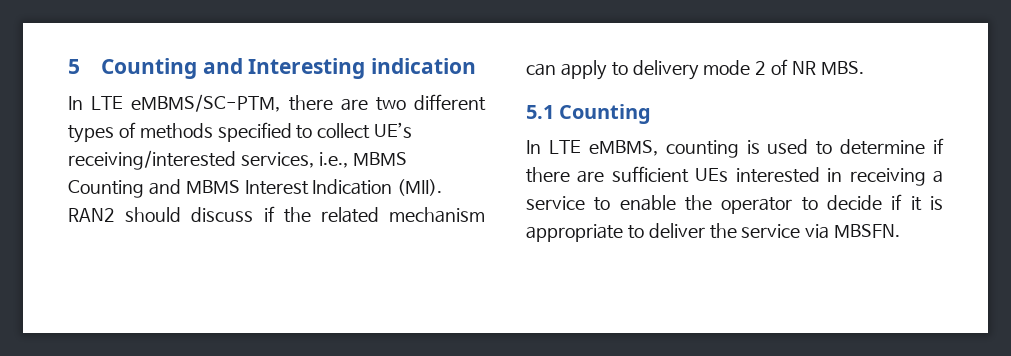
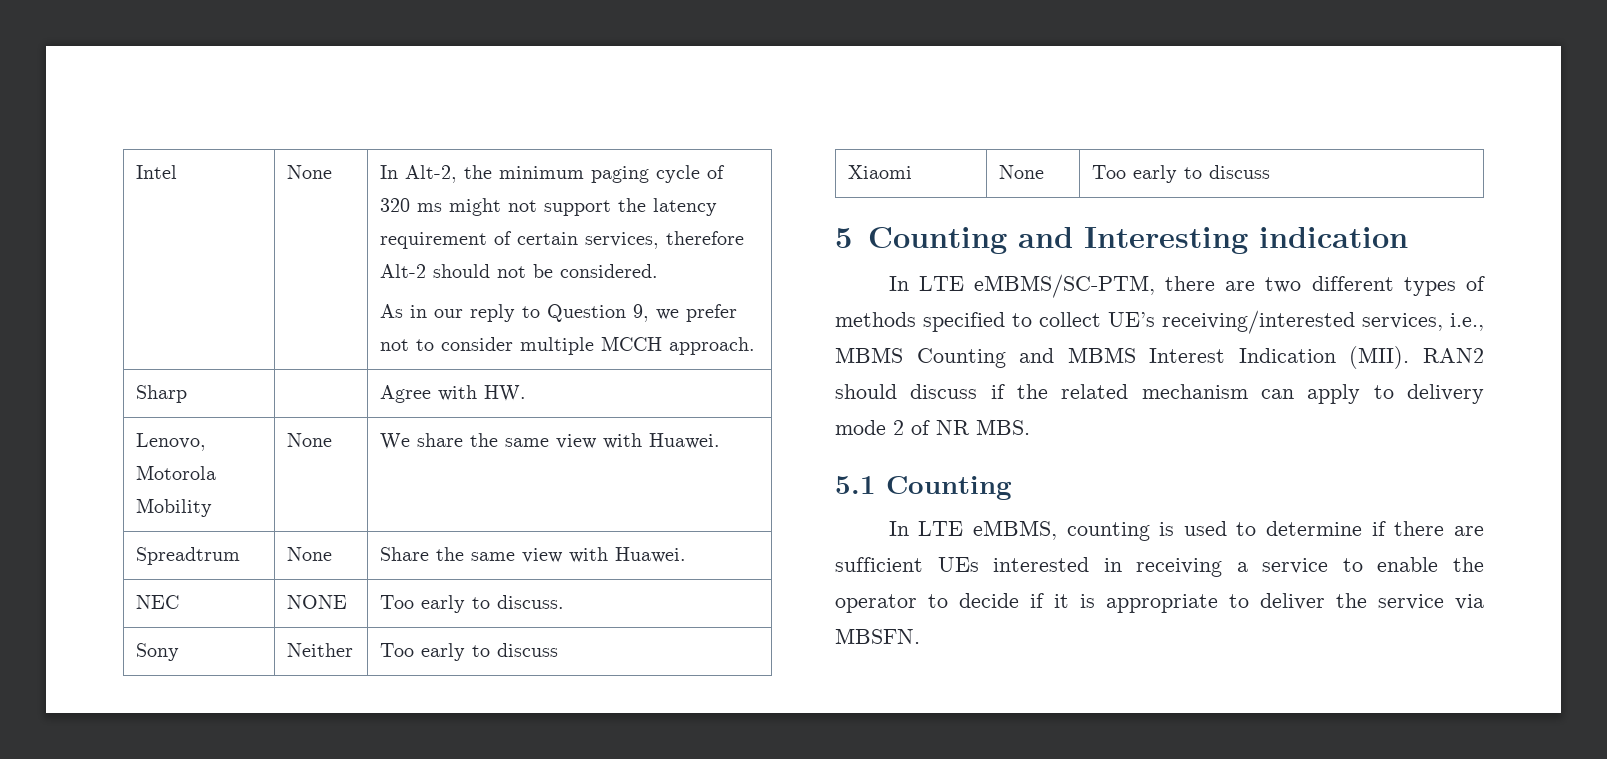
+ Intel | None | In Alt-2, the minimum paging cycle of 320 ms might not support the latency requirement of certain services, therefore Alt-2 should not be considered.
+ As in our reply to Question 9, we prefer not to consider multiple MCCH approach.
+ Sharp | | Agree with HW.
+ Lenovo, Motorola Mobility | None | We share the same view with Huawei.
+ Spreadtrum | None | Share the same view with Huawei.
+ NEC | NONE | Too early to discuss.
+ Sony | Neither | Too early to discuss
+ Xiaomi | None | Too early to discuss

